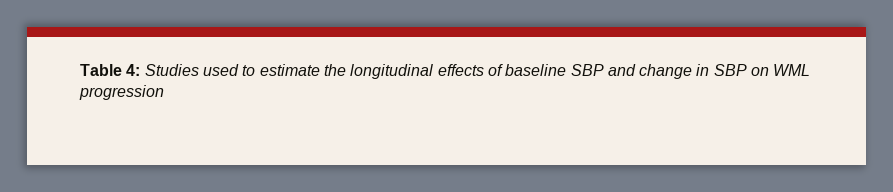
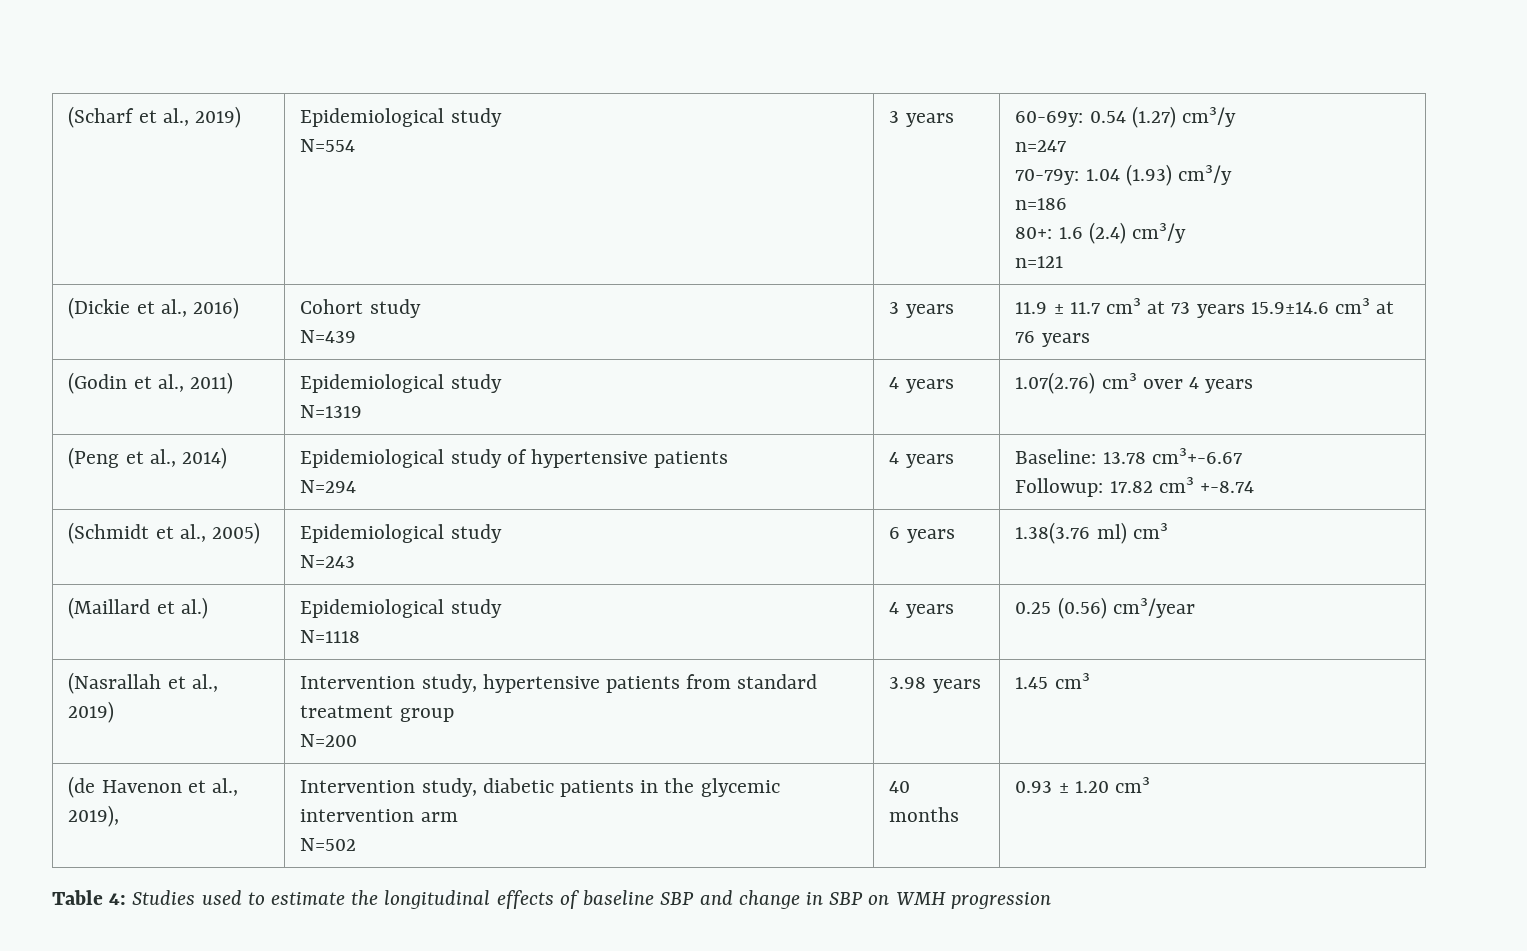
+ (Scharf et al., 2019) | Epidemiological study
+ N=554 | 3 years | 60-69y: 0.54 (1.27) cm³/y
+ n=247
+ 70-79y: 1.04 (1.93) cm³/y
+ n=186
+ 80+: 1.6 (2.4) cm³/y
+ n=121
+ (Dickie et al., 2016) | Cohort study
+ N=439 | 3 years | 11.9 ± 11.7 cm³ at 73 years 15.9±14.6 cm³ at 76 years
+ (Godin et al., 2011) | Epidemiological study
+ N=1319 | 4 years | 1.07(2.76) cm³ over 4 years
+ (Peng et al., 2014) | Epidemiological study of hypertensive patients
+ N=294 | 4 years | Baseline: 13.78 cm³+-6.67
+ Followup: 17.82 cm³ +-8.74
+ (Schmidt et al., 2005) | Epidemiological study
+ N=243 | 6 years | 1.38(3.76 ml) cm³
+ (Maillard et al.) | Epidemiological study
+ N=1118 | 4 years | 0.25 (0.56) cm³/year
+ (Nasrallah et al., 2019) | Intervention study, hypertensive patients from standard treatment group
+ N=200 | 3.98 years | 1.45 cm³
+ (de Havenon et al., 2019), | Intervention study, diabetic patients in the glycemic intervention arm
+ N=502 | 40 months | 0.93 ± 1.20 cm³
- Table 4: Studies used to estimate the longitudinal effects of baseline SBP and change in SBP on WML progression
+ Table 4: Studies used to estimate the longitudinal effects of baseline SBP and change in SBP on WMH progression

